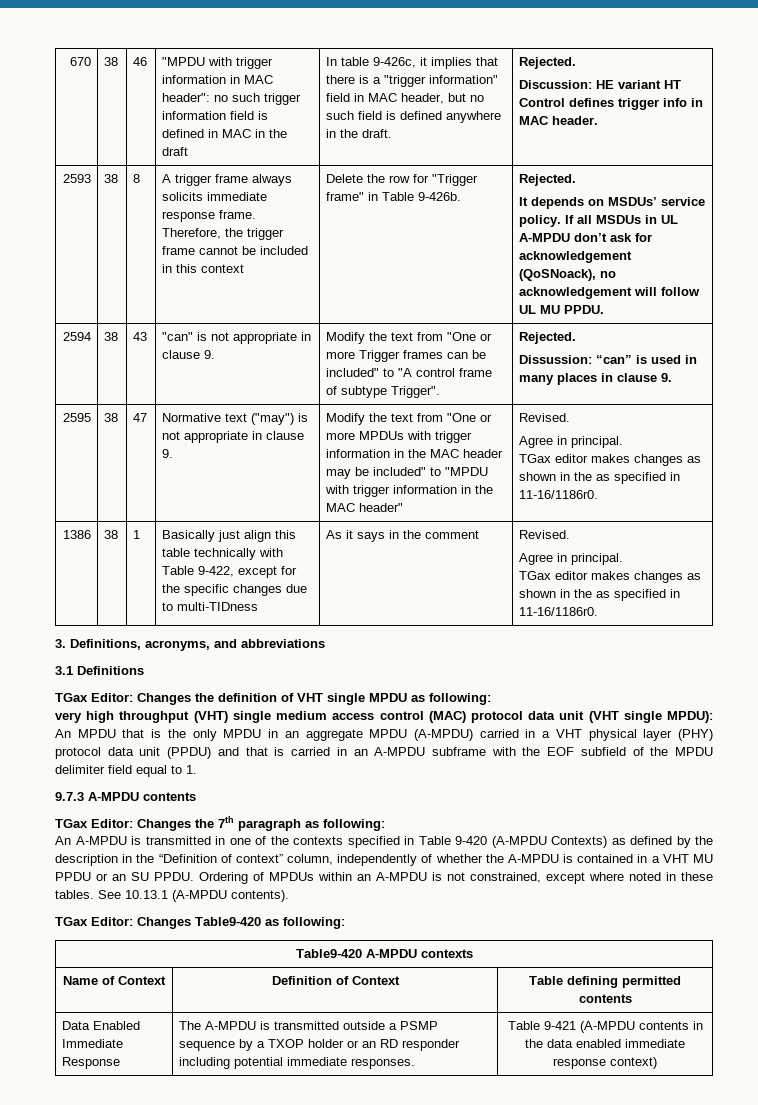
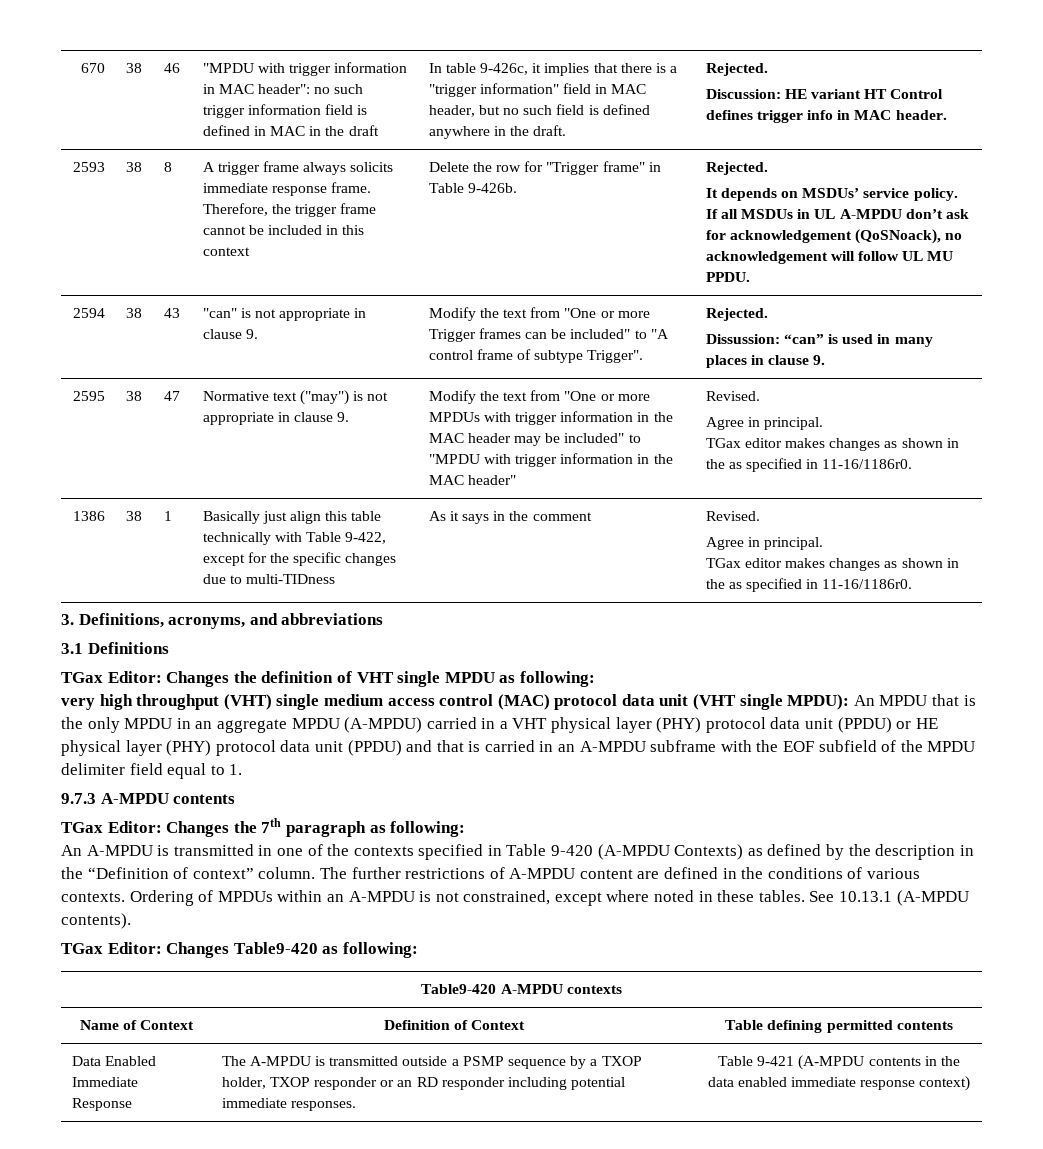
- very high throughput (VHT) single medium access control (MAC) protocol data unit (VHT single MPDU): An MPDU that is the only MPDU in an aggregate MPDU (A-MPDU) carried in a VHT physical layer (PHY) protocol data unit (PPDU) and that is carried in an A-MPDU subframe with the EOF subfield of the MPDU delimiter field equal to 1.
+ very high throughput (VHT) single medium access control (MAC) protocol data unit (VHT single MPDU): An MPDU that is the only MPDU in an aggregate MPDU (A-MPDU) carried in a VHT physical layer (PHY) protocol data unit (PPDU) or HE physical layer (PHY) protocol data unit (PPDU) and that is carried in an A-MPDU subframe with the EOF subfield of the MPDU delimiter field equal to 1.
- An A-MPDU is transmitted in one of the contexts specified in Table 9-420 (A-MPDU Contexts) as defined by the description in the “Definition of context” column, independently of whether the A-MPDU is contained in a VHT MU PPDU or an SU PPDU.
+ An A-MPDU is transmitted in one of the contexts specified in Table 9-420 (A-MPDU Contexts) as defined by the description in the “Definition of context” column. The further restrictions of A-MPDU content are defined in the conditions of various contexts.
- Data Enabled Immediate Response | The A-MPDU is transmitted outside a PSMP sequence by a TXOP holder or an RD responder including potential immediate responses. | Table 9-421 (A-MPDU contents in the data enabled immediate response context)
+ Data Enabled Immediate Response | The A-MPDU is transmitted outside a PSMP sequence by a TXOP holder, TXOP responder or an RD responder including potential immediate responses. | Table 9-421 (A-MPDU contents in the data enabled immediate response context)

